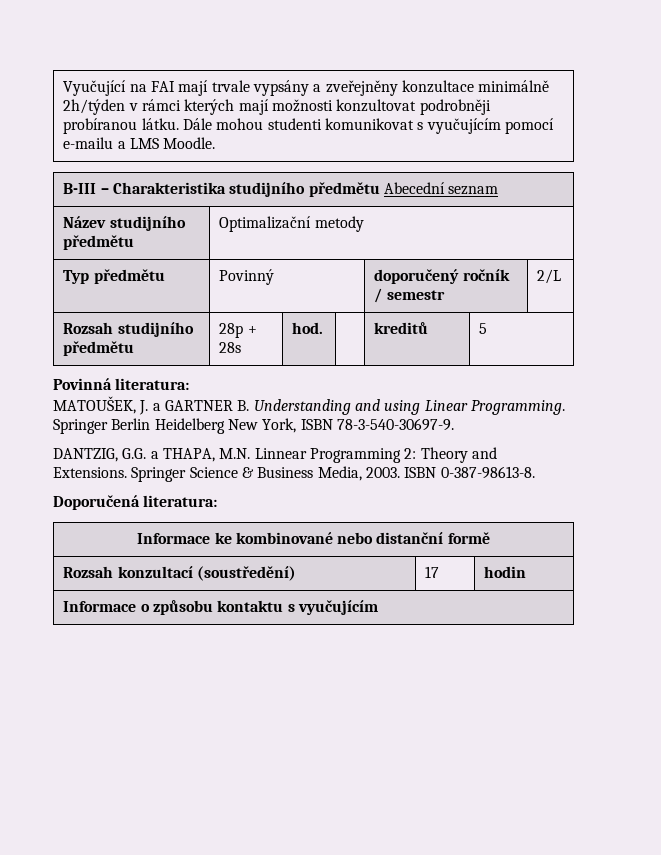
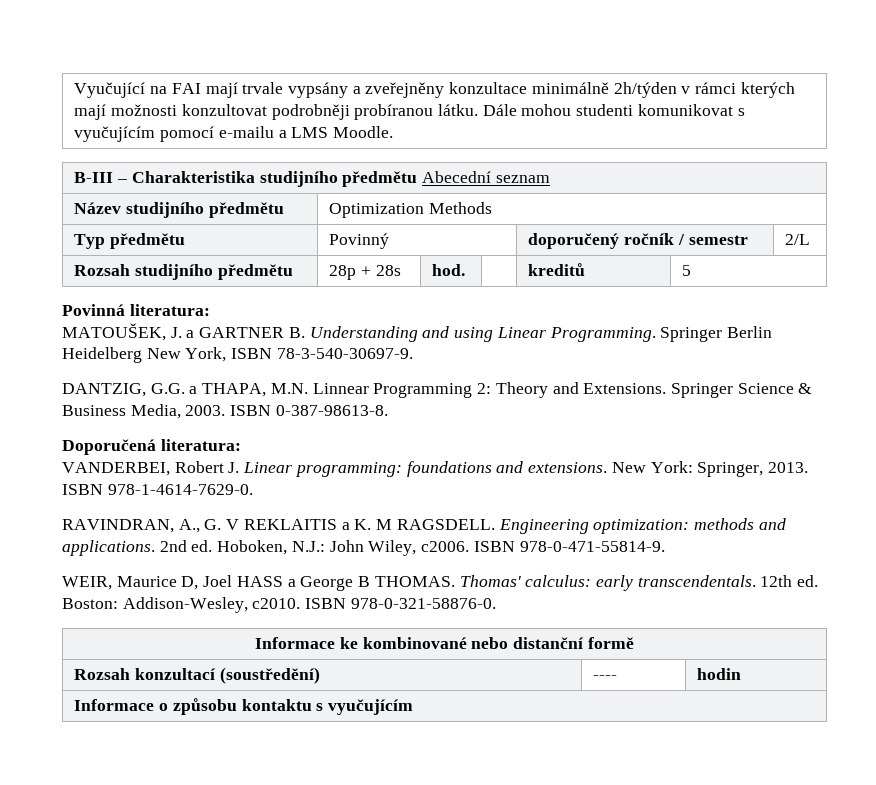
- Název studijního předmětu | Optimalizační metody
+ Název studijního předmětu | Optimization Methods
+ VANDERBEI, Robert J. Linear programming: foundations and extensions. New York: Springer, 2013. ISBN 978-1-4614-7629-0.
+ RAVINDRAN, A., G. V REKLAITIS a K. M RAGSDELL. Engineering optimization: methods and applications. 2nd ed. Hoboken, N.J.: John Wiley, c2006. ISBN 978-0-471-55814-9.
+ WEIR, Maurice D, Joel HASS a George B THOMAS. Thomas' calculus: early transcendentals. 12th ed. Boston: Addison-Wesley, c2010. ISBN 978-0-321-58876-0.
- Rozsah konzultací (soustředění) | 17 | hodin
+ Rozsah konzultací (soustředění) | ---- | hodin

